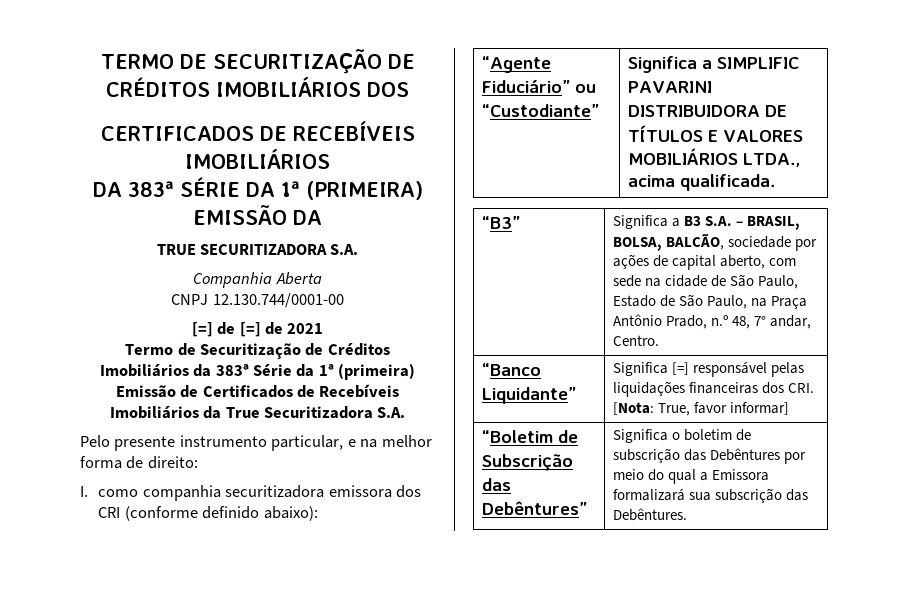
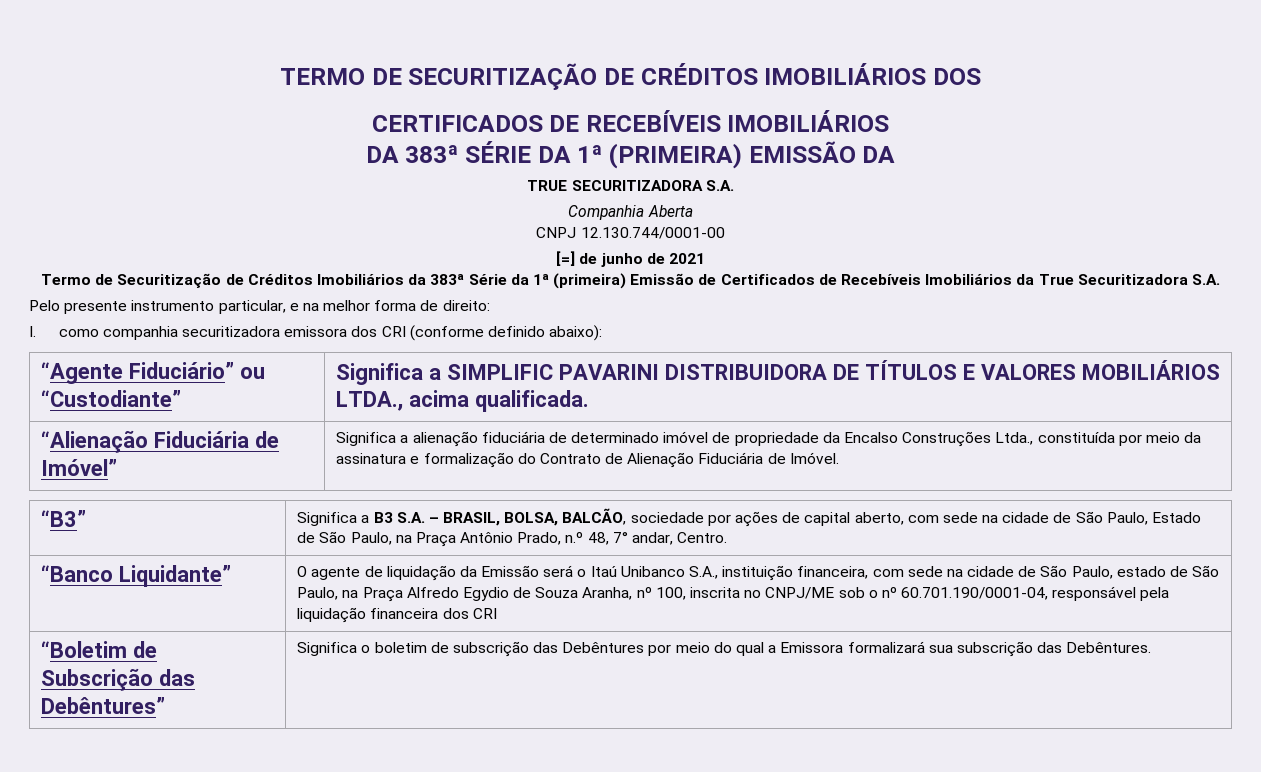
- [=] de [=] de 2021
+ [=] de junho de 2021
+ “Alienação Fiduciária de Imóvel” | Significa a alienação fiduciária de determinado imóvel de propriedade da Encalso Construções Ltda., constituída por meio da assinatura e formalização do Contrato de Alienação Fiduciária de Imóvel.
- Significa [=] responsável pelas liquidações financeiras dos CRI. [Nota: True, favor informar]
+ O agente de liquidação da Emissão será o Itaú Unibanco S.A., instituição financeira, com sede na cidade de São Paulo, estado de São Paulo, na Praça Alfredo Egydio de Souza Aranha, nº 100, inscrita no CNPJ/ME sob o nº 60.701.190/0001-04, responsável pela liquidação financeira dos CRI

